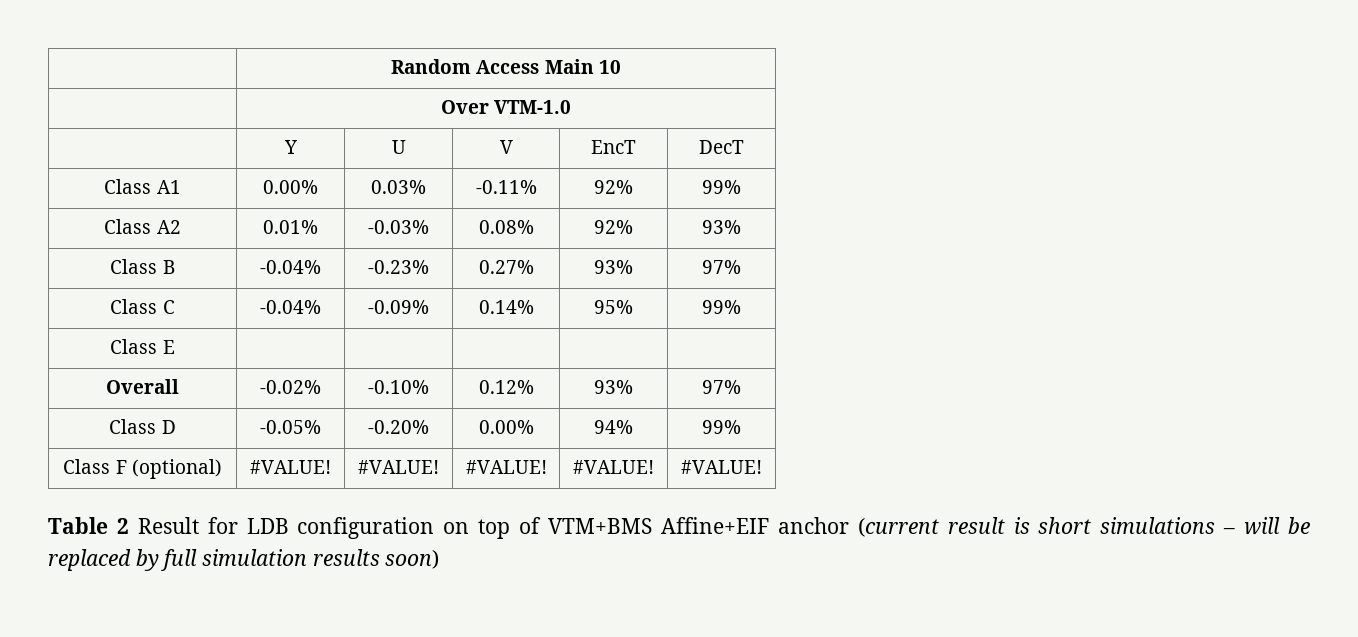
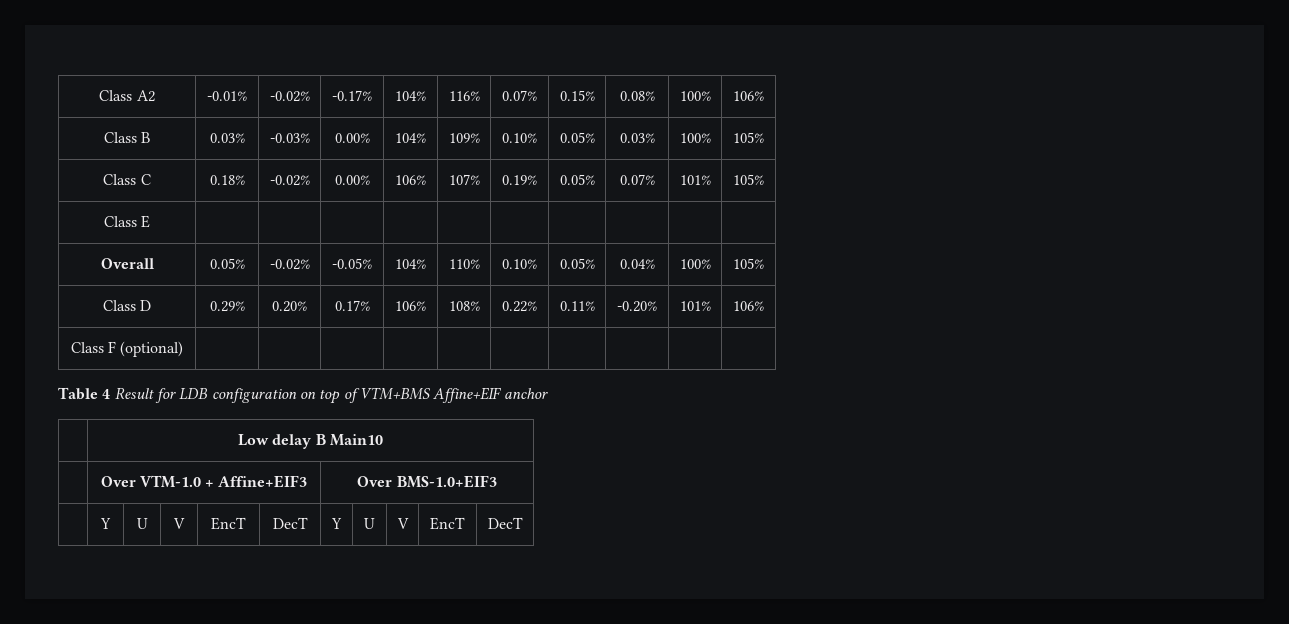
- | Random Access Main 10
- | Over VTM-1.0
- | Y | U | V | EncT | DecT
- Class A1 | 0.00% | 0.03% | -0.11% | 92% | 99%
- Class A2 | 0.01% | -0.03% | 0.08% | 92% | 93%
- Class B | -0.04% | -0.23% | 0.27% | 93% | 97%
- Class C | -0.04% | -0.09% | 0.14% | 95% | 99%
- Class E | | | | |
- Overall | -0.02% | -0.10% | 0.12% | 93% | 97%
- Class D | -0.05% | -0.20% | 0.00% | 94% | 99%
- Class F (optional) | #VALUE! | #VALUE! | #VALUE! | #VALUE! | #VALUE!
- Table 2 Result for LDB configuration on top of VTM+BMS Affine+EIF anchor (current result is short simulations – will be replaced by full simulation results soon)
+ Class A2 | -0.01% | -0.02% | -0.17% | 104% | 116% | 0.07% | 0.15% | 0.08% | 100% | 106%
+ Class B | 0.03% | -0.03% | 0.00% | 104% | 109% | 0.10% | 0.05% | 0.03% | 100% | 105%
+ Class C | 0.18% | -0.02% | 0.00% | 106% | 107% | 0.19% | 0.05% | 0.07% | 101% | 105%
+ Class E | | | | | | | | | |
+ Overall | 0.05% | -0.02% | -0.05% | 104% | 110% | 0.10% | 0.05% | 0.04% | 100% | 105%
+ Class D | 0.29% | 0.20% | 0.17% | 106% | 108% | 0.22% | 0.11% | -0.20% | 101% | 106%
+ Class F (optional) | | | | | | | | | |
+ Table 4 Result for LDB configuration on top of VTM+BMS Affine+EIF anchor
+ | Low delay B Main10
+ | Over VTM-1.0 + Affine+EIF3 | Over BMS-1.0+EIF3
+ | Y | U | V | EncT | DecT | Y | U | V | EncT | DecT

